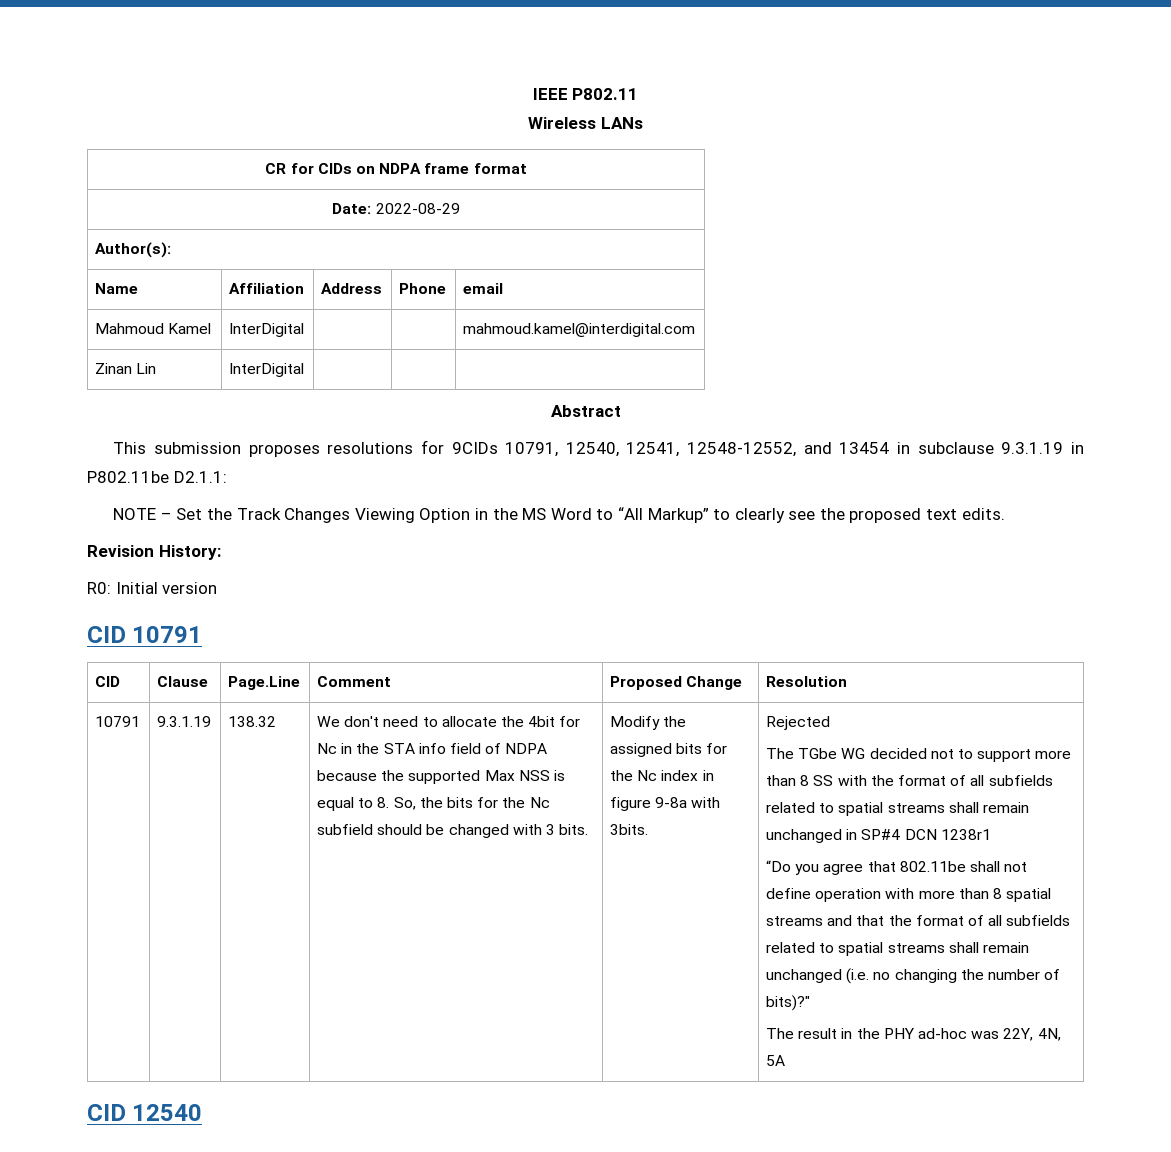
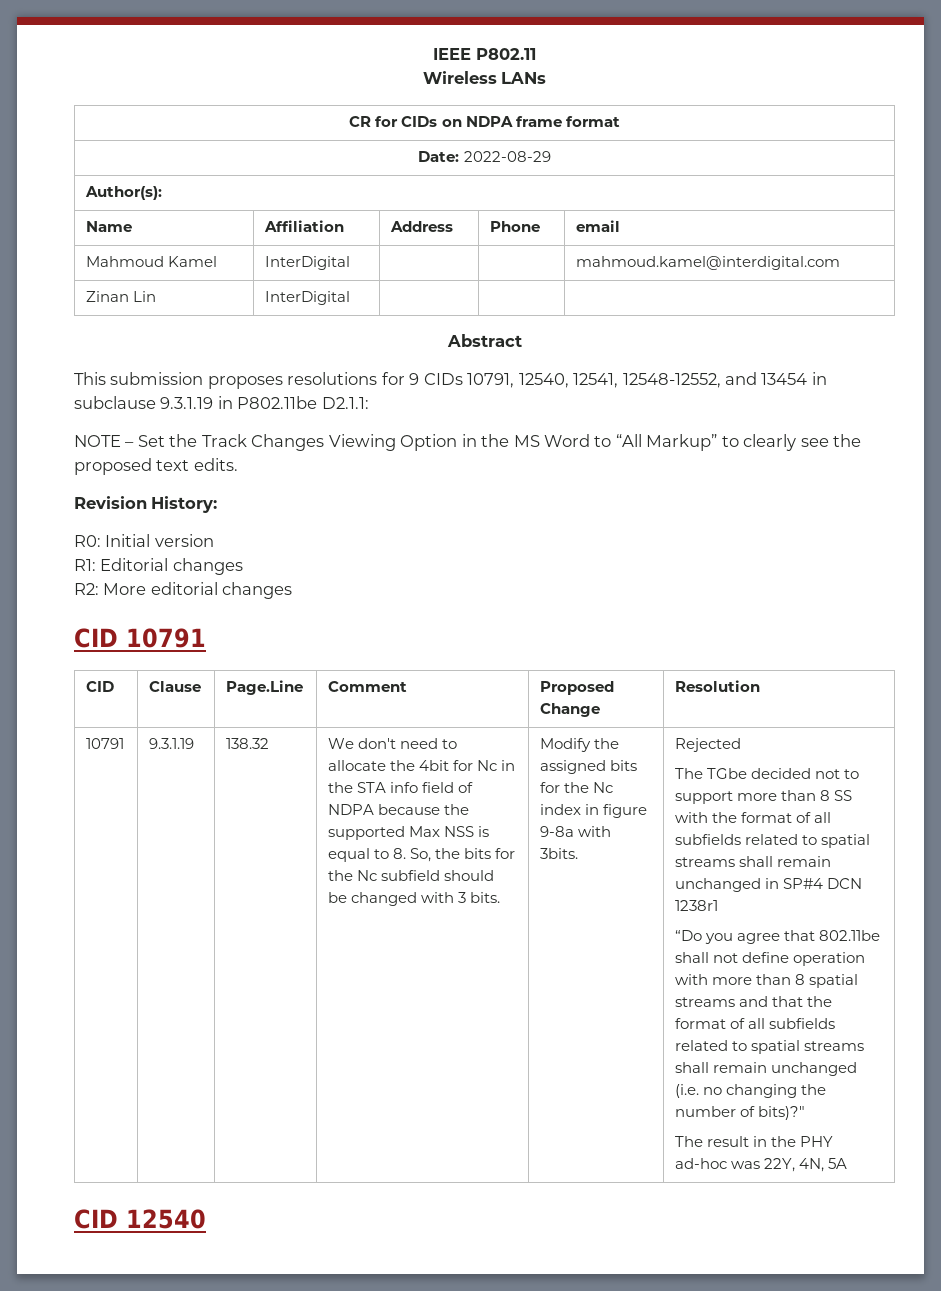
- This submission proposes resolutions for 9CIDs 10791, 12540, 12541, 12548-12552, and 13454 in subclause 9.3.1.19 in P802.11be D2.1.1:
+ This submission proposes resolutions for 9 CIDs 10791, 12540, 12541, 12548-12552, and 13454 in subclause 9.3.1.19 in P802.11be D2.1.1:
+ R1: Editorial changes
+ R2: More editorial changes
- The TGbe WG decided not to support more than 8 SS with the format of all subfields related to spatial streams shall remain unchanged in SP#4 DCN 1238r1
+ The TGbe decided not to support more than 8 SS with the format of all subfields related to spatial streams shall remain unchanged in SP#4 DCN 1238r1

